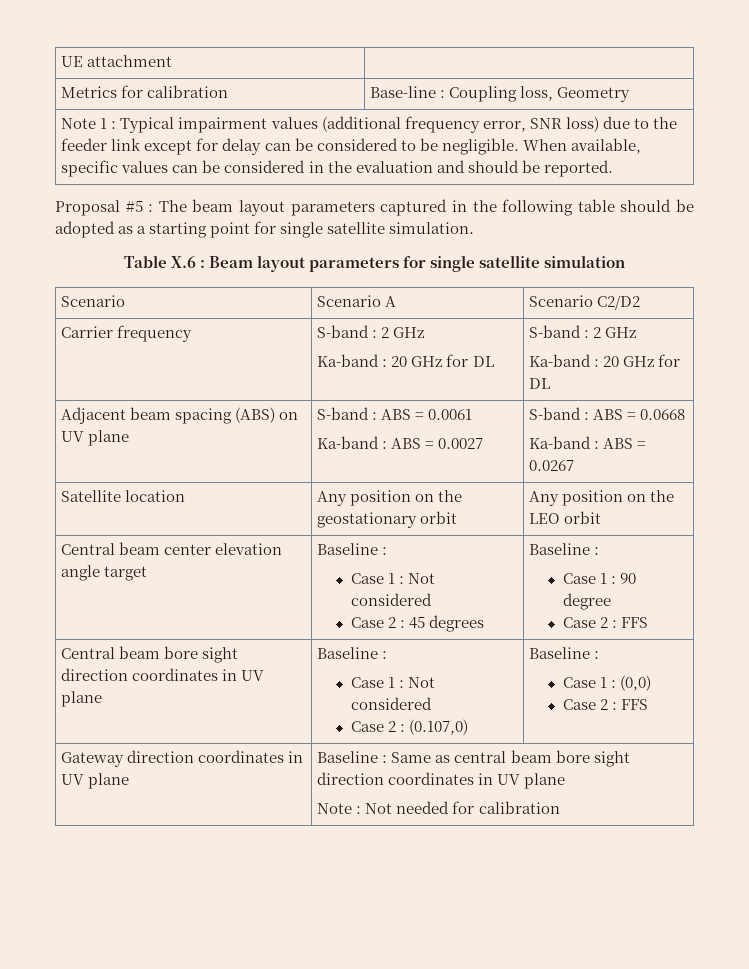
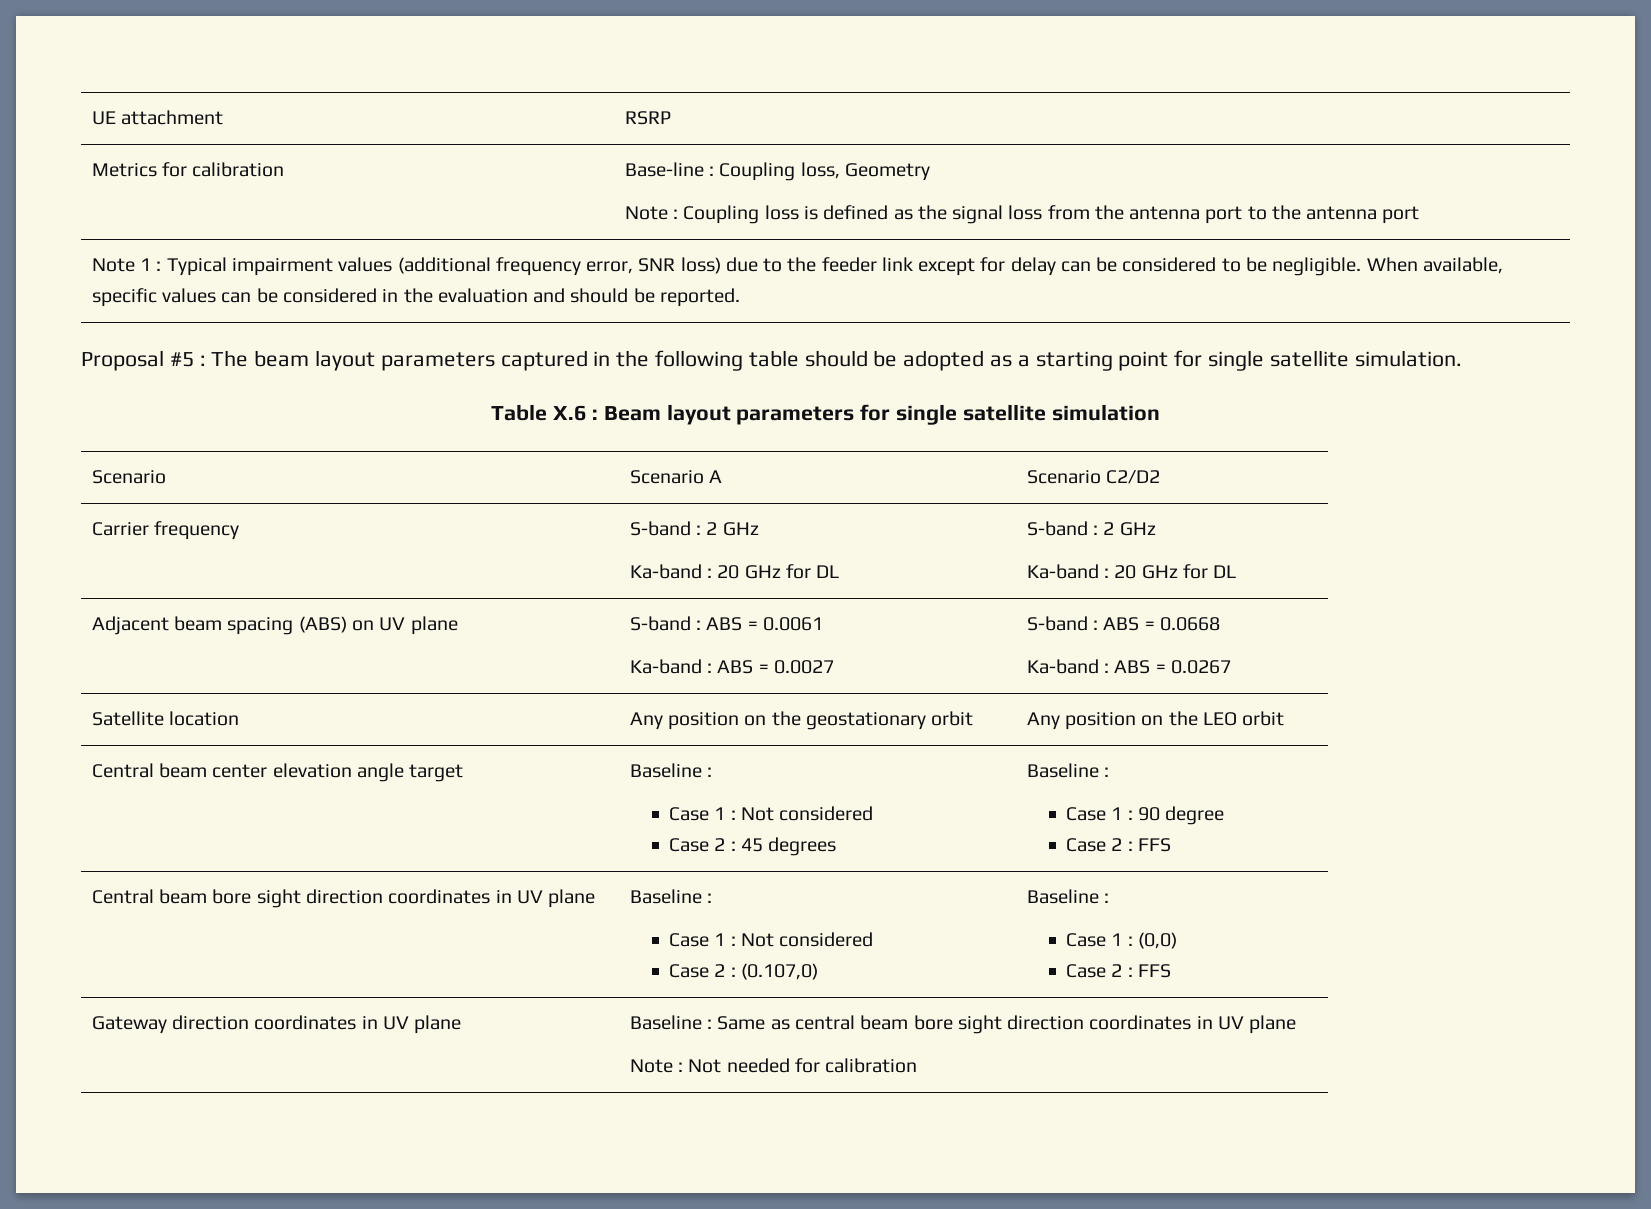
- UE attachment |
+ UE attachment | RSRP
  Metrics for calibration | Base-line : Coupling loss, Geometry
+ Note : Coupling loss is defined as the signal loss from the antenna port to the antenna port

